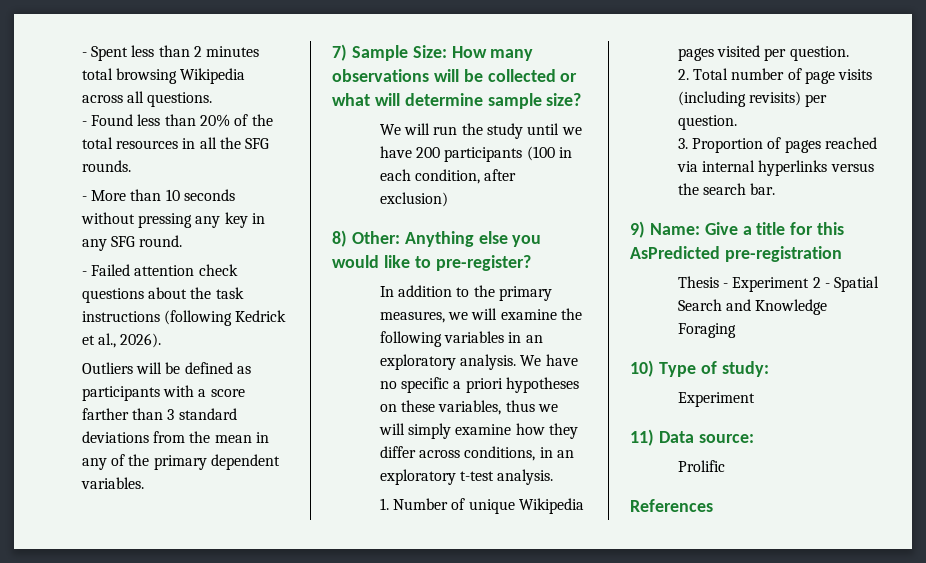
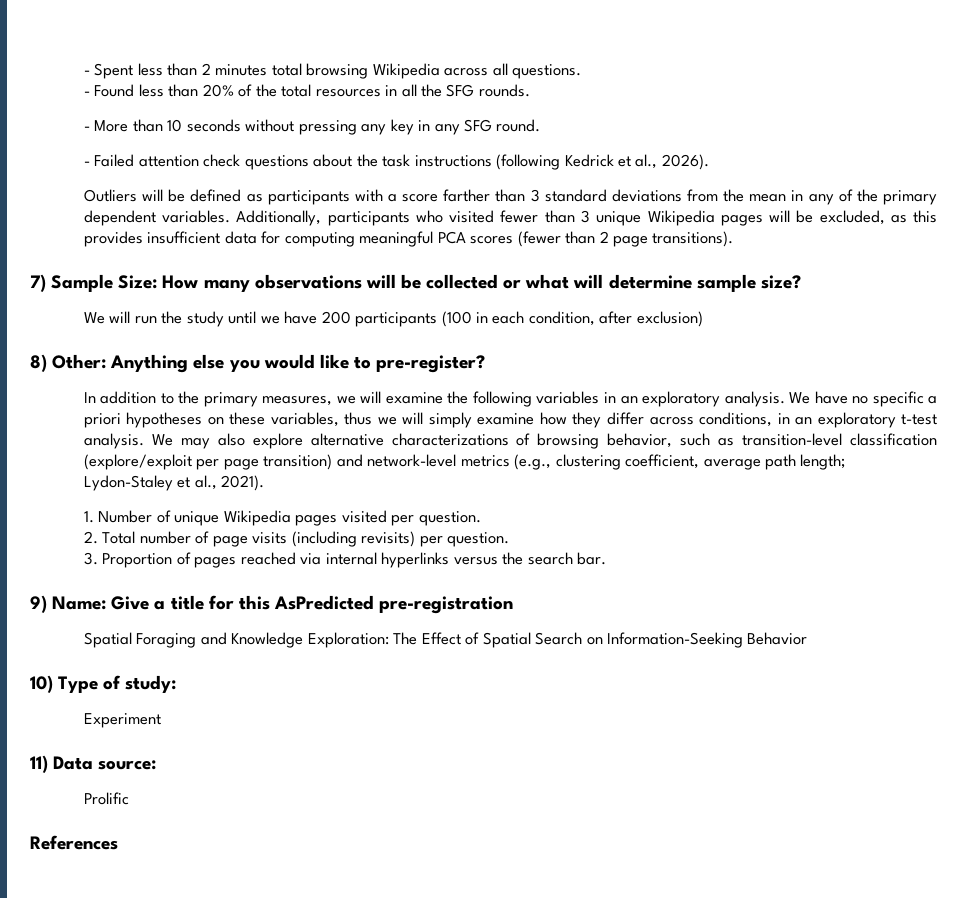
+ Additionally, participants who visited fewer than 3 unique Wikipedia pages will be excluded, as this provides insufficient data for computing meaningful PCA scores (fewer than 2 page transitions).
+ We may also explore alternative characterizations of browsing behavior, such as transition-level classification (explore/exploit per page transition) and network-level metrics (e.g., clustering coefficient, average path length; Lydon-Staley et al., 2021).
- Thesis - Experiment 2 - Spatial Search and Knowledge Foraging
+ Spatial Foraging and Knowledge Exploration: The Effect of Spatial Search on Information-Seeking Behavior

